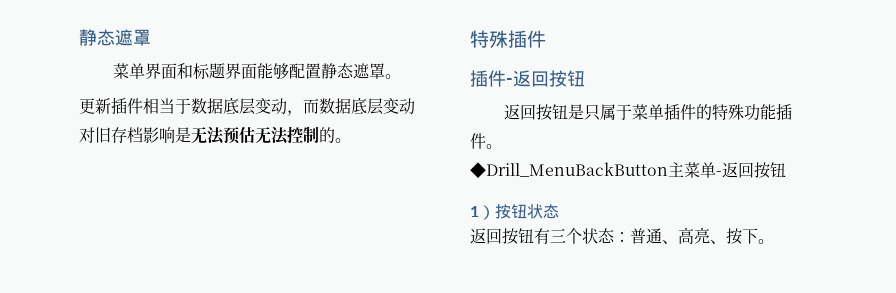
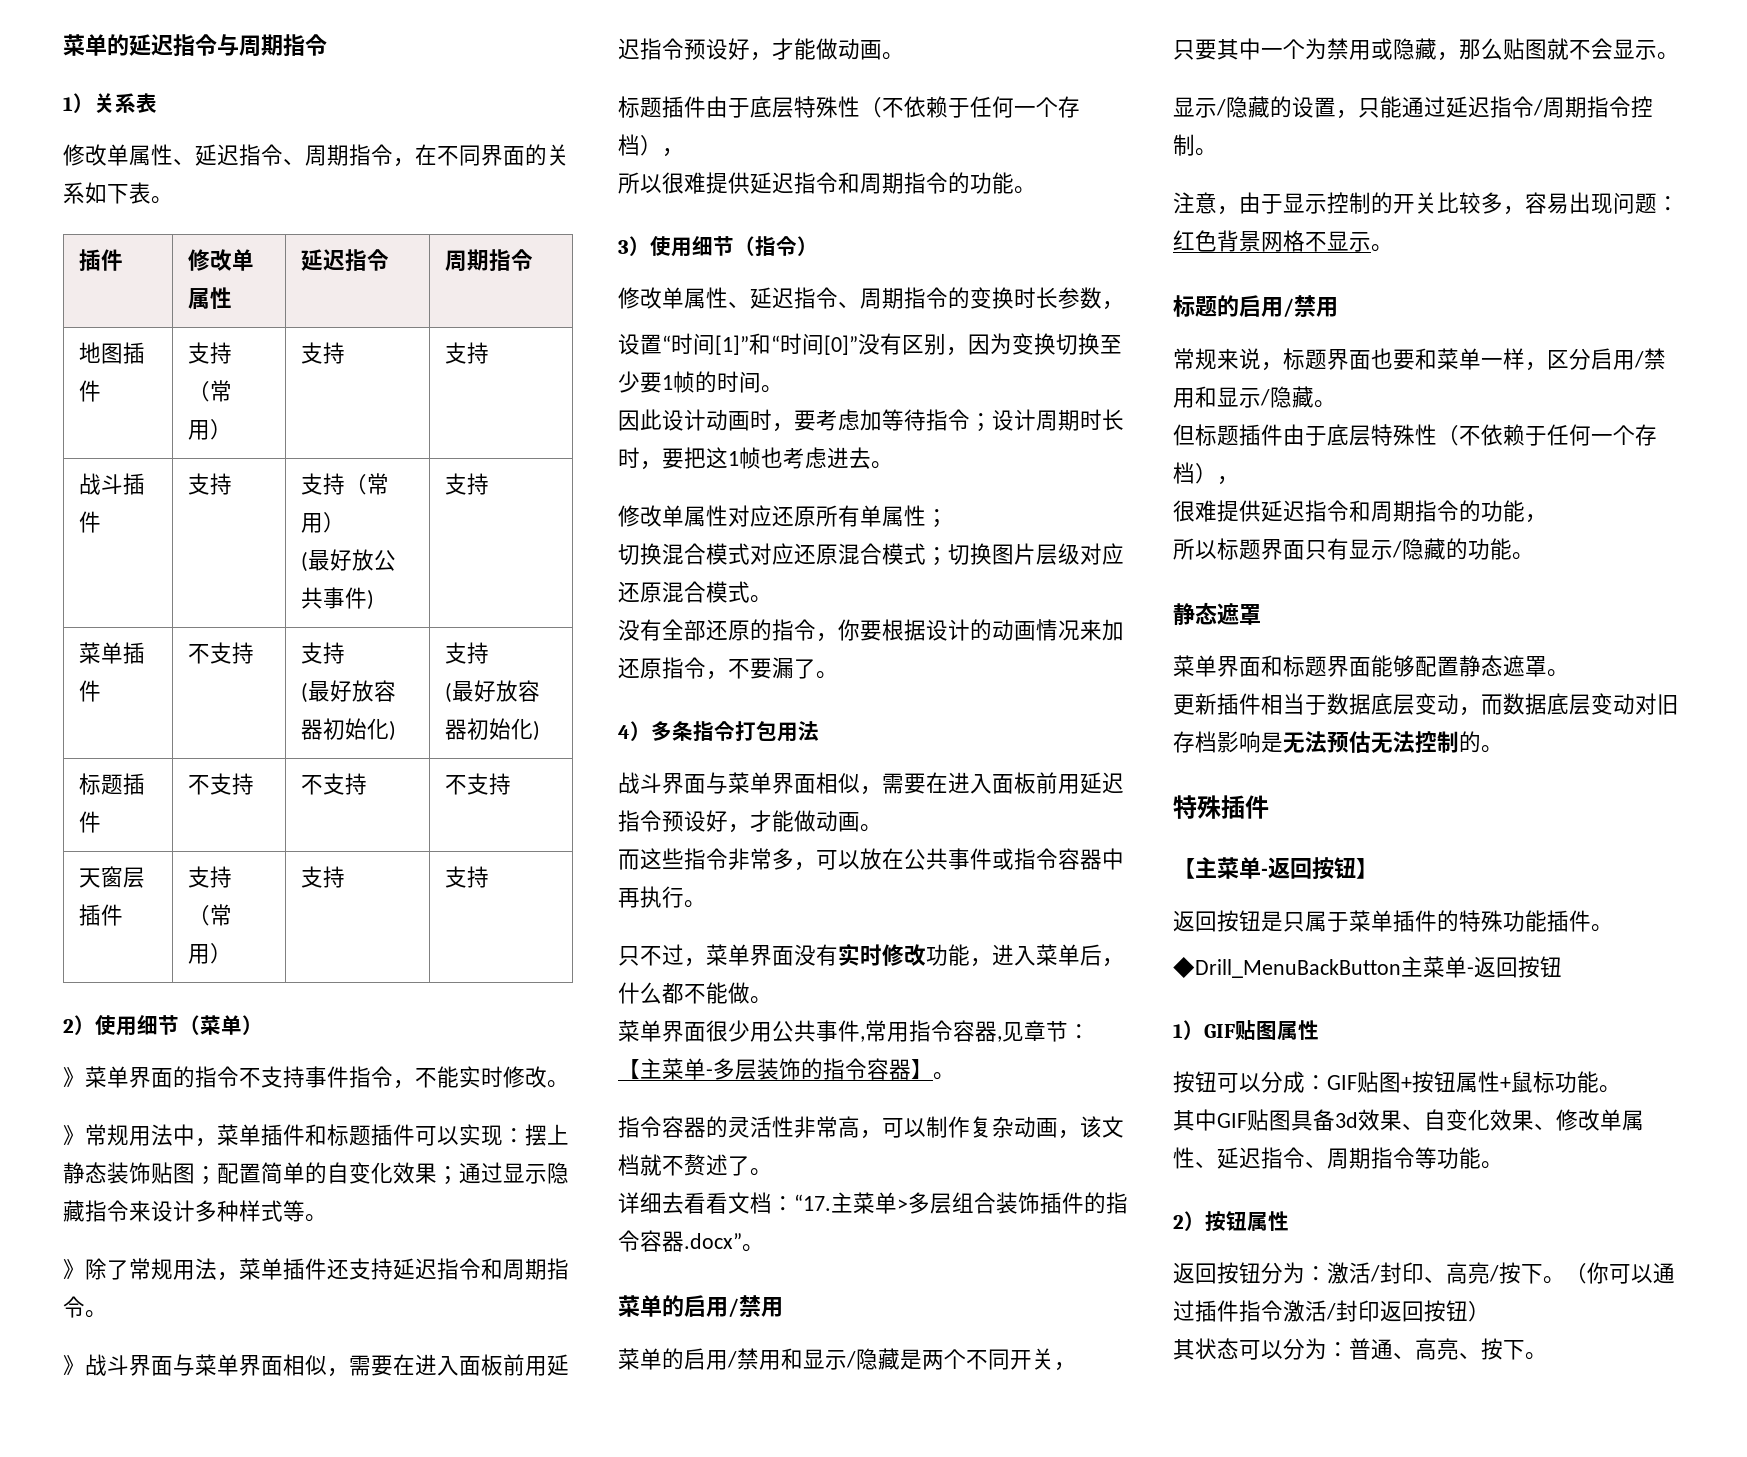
+ 菜单的延迟指令与周期指令
+ 1）关系表
+ 修改单属性、延迟指令、周期指令，在不同界面的关系如下表。
+ 插件 | 修改单属性 | 延迟指令 | 周期指令
+ 地图插件 | 支持（常用） | 支持 | 支持
+ 战斗插件 | 支持 | 支持（常用）
+ (最好放公共事件) | 支持
+ 菜单插件 | 不支持 | 支持
+ (最好放容器初始化) | 支持
+ (最好放容器初始化)
+ 标题插件 | 不支持 | 不支持 | 不支持
+ 天窗层插件 | 支持（常用） | 支持 | 支持
+ 2）使用细节（菜单）
+ 》菜单界面的指令不支持事件指令，不能实时修改。
+ 》常规用法中，菜单插件和标题插件可以实现：摆上静态装饰贴图；配置简单的自变化效果；通过显示隐藏指令来设计多种样式等。
+ 》除了常规用法，菜单插件还支持延迟指令和周期指令。
+ 》战斗界面与菜单界面相似，需要在进入面板前用延迟指令预设好，才能做动画。
+ 标题插件由于底层特殊性（不依赖于任何一个存档），
+ 所以很难提供延迟指令和周期指令的功能。
+ 3）使用细节（指令）
+ 修改单属性、延迟指令、周期指令的变换时长参数，
+ 设置“时间[1]”和“时间[0]”没有区别，因为变换切换至少要1帧的时间。
+ 因此设计动画时，要考虑加等待指令；设计周期时长时，要把这1帧也考虑进去。
+ 修改单属性对应还原所有单属性；
+ 切换混合模式对应还原混合模式；切换图片层级对应还原混合模式。
+ 没有全部还原的指令，你要根据设计的动画情况来加还原指令，不要漏了。
+ 4）多条指令打包用法
+ 战斗界面与菜单界面相似，需要在进入面板前用延迟指令预设好，才能做动画。
+ 而这些指令非常多，可以放在公共事件或指令容器中再执行。
+ 只不过，菜单界面没有实时修改功能，进入菜单后，什么都不能做。
+ 菜单界面很少用公共事件,常用指令容器,见章节：【主菜单-多层装饰的指令容器】。
+ 指令容器的灵活性非常高，可以制作复杂动画，该文档就不赘述了。
+ 详细去看看文档：“17.主菜单>多层组合装饰插件的指令容器.docx”。
+ 菜单的启用/禁用
+ 菜单的启用/禁用和显示/隐藏是两个不同开关，
+ 只要其中一个为禁用或隐藏，那么贴图就不会显示。
+ 显示/隐藏的设置，只能通过延迟指令/周期指令控制。
+ 注意，由于显示控制的开关比较多，容易出现问题：红色背景网格不显示。
+ 标题的启用/禁用
+ 常规来说，标题界面也要和菜单一样，区分启用/禁用和显示/隐藏。
+ 但标题插件由于底层特殊性（不依赖于任何一个存档），
+ 很难提供延迟指令和周期指令的功能，
+ 所以标题界面只有显示/隐藏的功能。
- 插件-返回按钮
+ 【主菜单-返回按钮】
- 1）按钮状态
- 返回按钮有三个状态：普通、高亮、按下。
+ 1）GIF贴图属性
+ 按钮可以分成：GIF贴图+按钮属性+鼠标功能。
+ 其中GIF贴图具备3d效果、自变化效果、修改单属性、延迟指令、周期指令等功能。
+ 2）按钮属性
+ 返回按钮分为：激活/封印、高亮/按下。（你可以通过插件指令激活/封印返回按钮）
+ 其状态可以分为：普通、高亮、按下。

